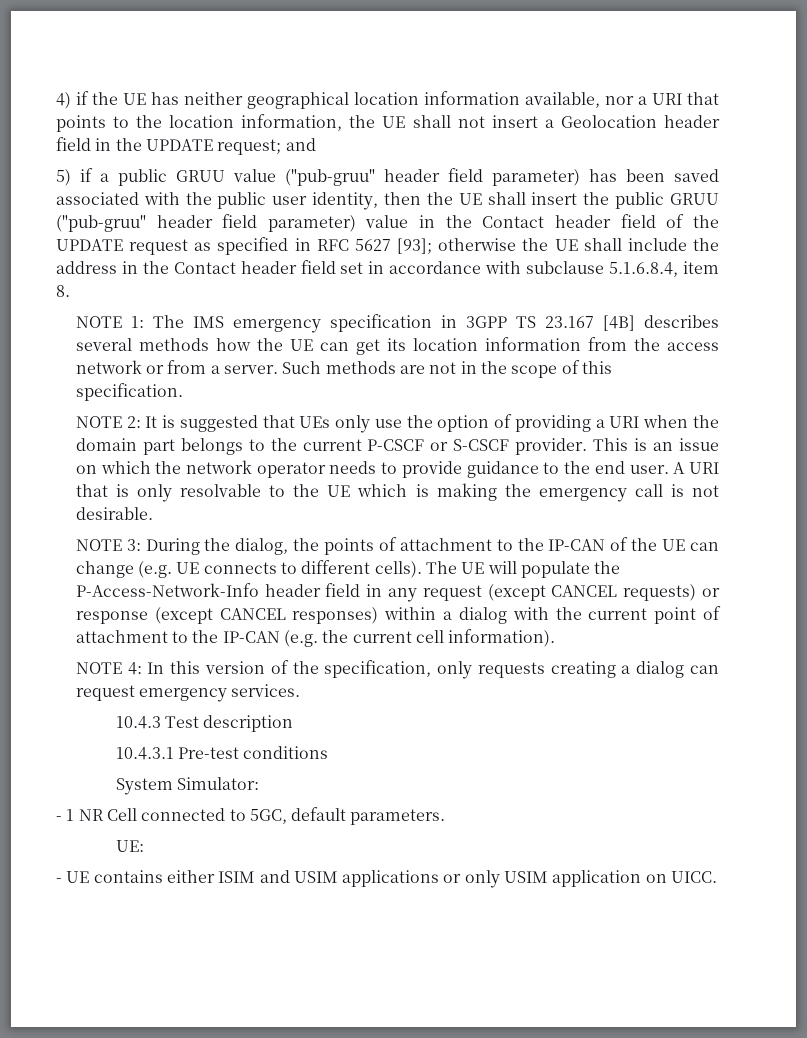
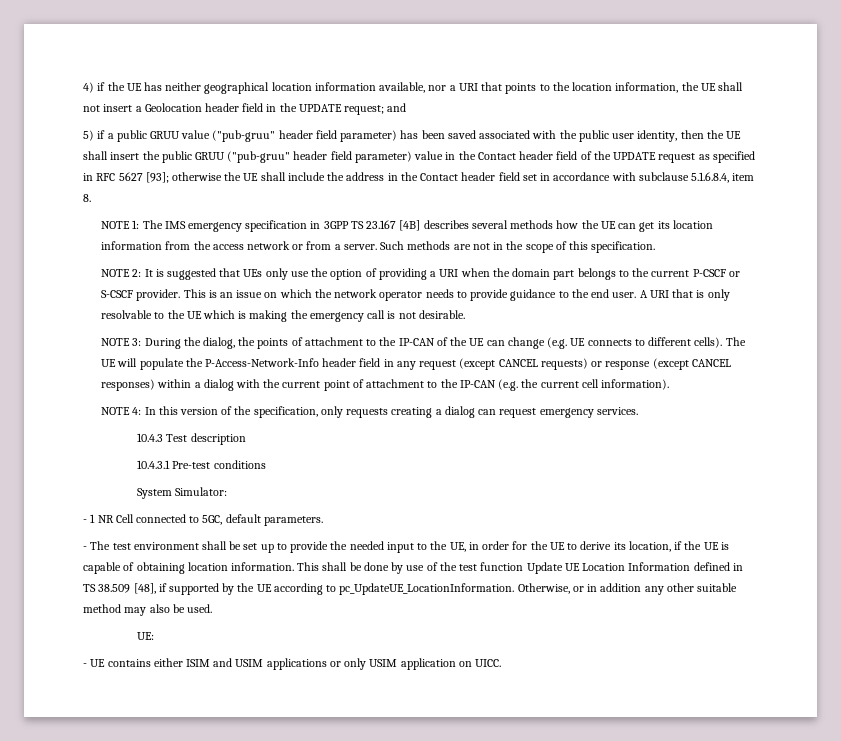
+ - The test environment shall be set up to provide the needed input to the UE, in order for the UE to derive its location, if the UE is capable of obtaining location information. This shall be done by use of the test function Update UE Location Information defined in TS 38.509 [48], if supported by the UE according to pc_UpdateUE_LocationInformation. Otherwise, or in addition any other suitable method may also be used.

